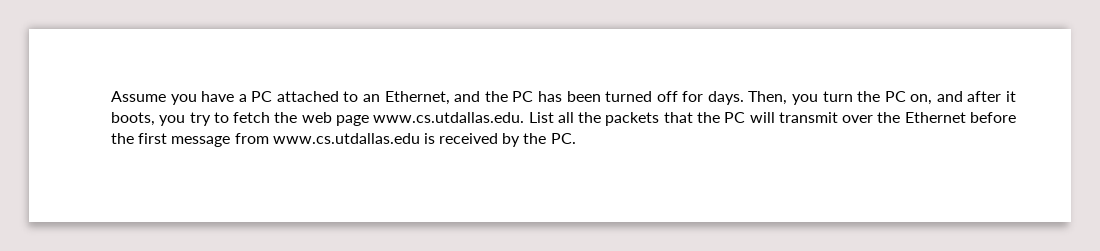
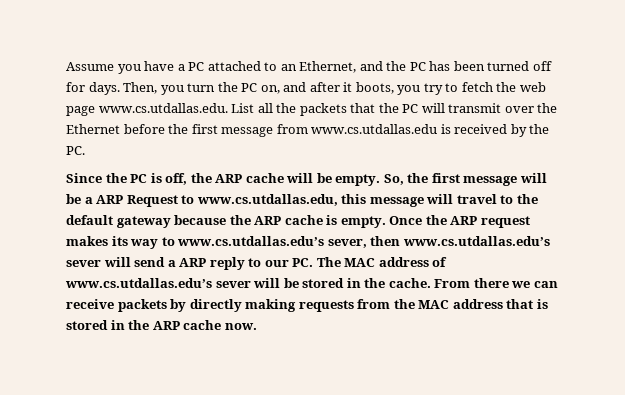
+ Since the PC is off, the ARP cache will be empty. So, the first message will be a ARP Request to www.cs.utdallas.edu, this message will travel to the default gateway because the ARP cache is empty. Once the ARP request makes its way to www.cs.utdallas.edu’s sever, then www.cs.utdallas.edu’s sever will send a ARP reply to our PC. The MAC address of www.cs.utdallas.edu’s sever will be stored in the cache. From there we can receive packets by directly making requests from the MAC address that is stored in the ARP cache now.

